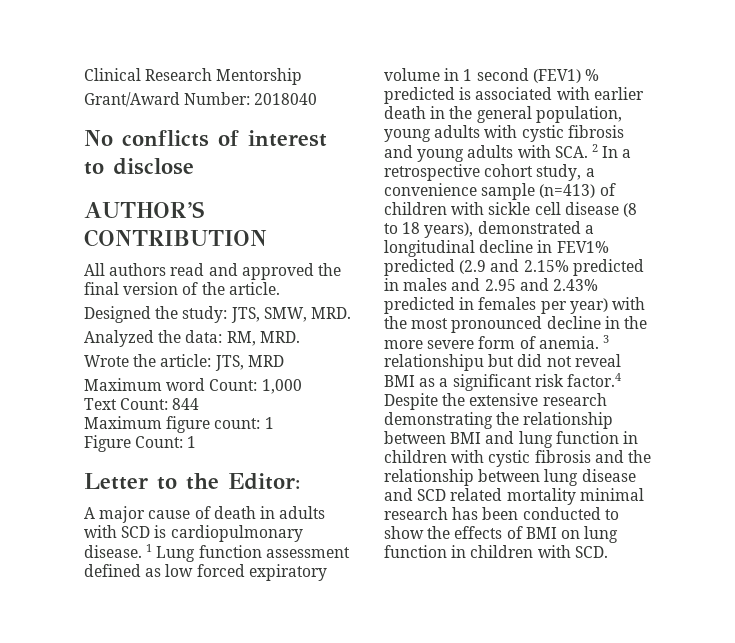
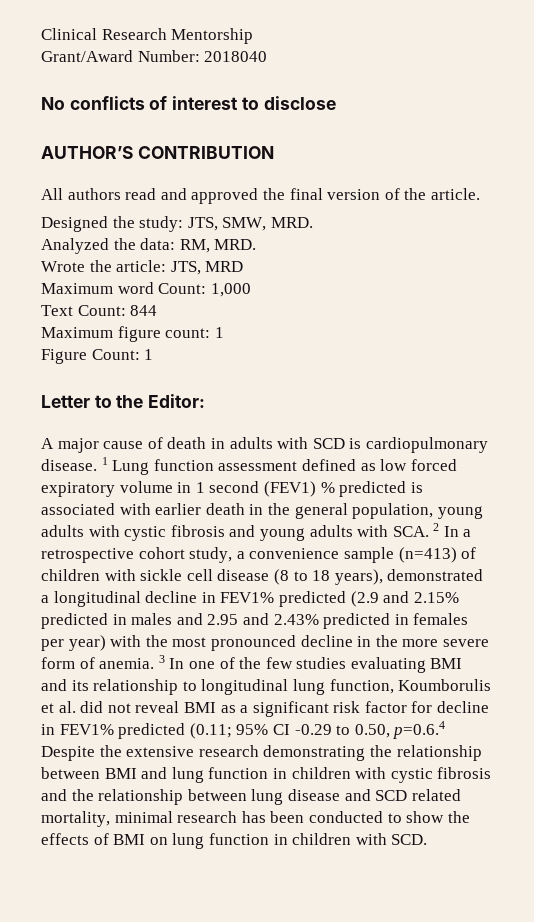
- 3 relationshipu but did not reveal BMI as a significant risk factor.4 Despite the extensive research demonstrating the relationship between BMI and lung function in children with cystic fibrosis and the relationship between lung disease and SCD related mortality minimal research has been conducted to show the effects of BMI on lung function in children with SCD.
+ 3 In one of the few studies evaluating BMI and its relationship to longitudinal lung function, Koumborulis et al. did not reveal BMI as a significant risk factor for decline in FEV1% predicted (0.11; 95% CI -0.29 to 0.50, p=0.6.4 Despite the extensive research demonstrating the relationship between BMI and lung function in children with cystic fibrosis and the relationship between lung disease and SCD related mortality, minimal research has been conducted to show the effects of BMI on lung function in children with SCD.

